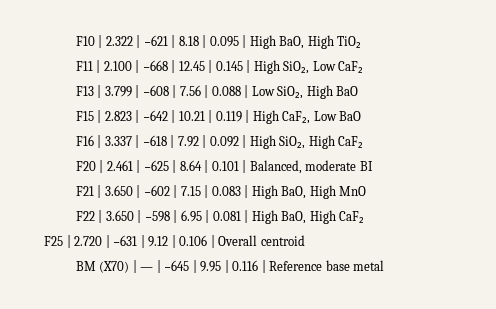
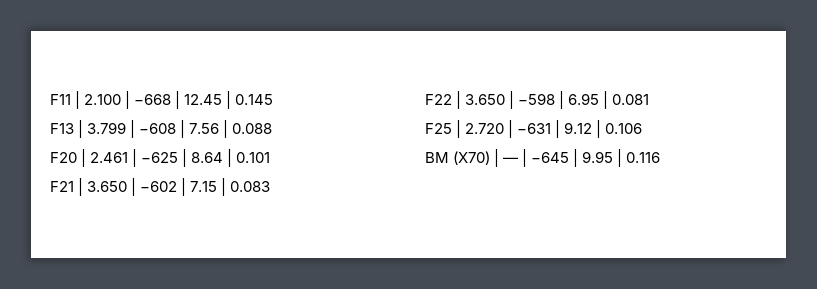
- F10 | 2.322 | −621 | 8.18 | 0.095 | High BaO, High TiO₂
- F11 | 2.100 | −668 | 12.45 | 0.145 | High SiO₂, Low CaF₂
+ F11 | 2.100 | −668 | 12.45 | 0.145
- F13 | 3.799 | −608 | 7.56 | 0.088 | Low SiO₂, High BaO
- F15 | 2.823 | −642 | 10.21 | 0.119 | High CaF₂, Low BaO
- F16 | 3.337 | −618 | 7.92 | 0.092 | High SiO₂, High CaF₂
+ F13 | 3.799 | −608 | 7.56 | 0.088
- F20 | 2.461 | −625 | 8.64 | 0.101 | Balanced, moderate BI
+ F20 | 2.461 | −625 | 8.64 | 0.101
- F21 | 3.650 | −602 | 7.15 | 0.083 | High BaO, High MnO
+ F21 | 3.650 | −602 | 7.15 | 0.083
- F22 | 3.650 | −598 | 6.95 | 0.081 | High BaO, High CaF₂
+ F22 | 3.650 | −598 | 6.95 | 0.081
- F25 | 2.720 | −631 | 9.12 | 0.106 | Overall centroid
+ F25 | 2.720 | −631 | 9.12 | 0.106
- BM (X70) | — | −645 | 9.95 | 0.116 | Reference base metal
+ BM (X70) | — | −645 | 9.95 | 0.116

